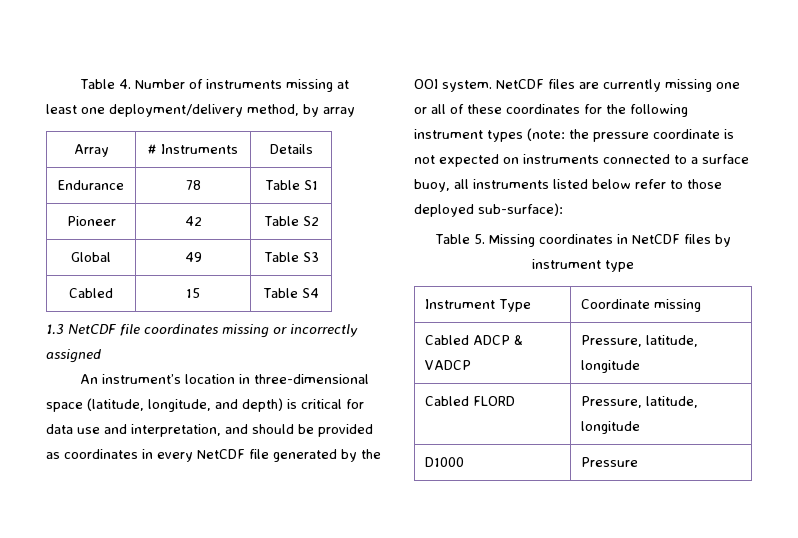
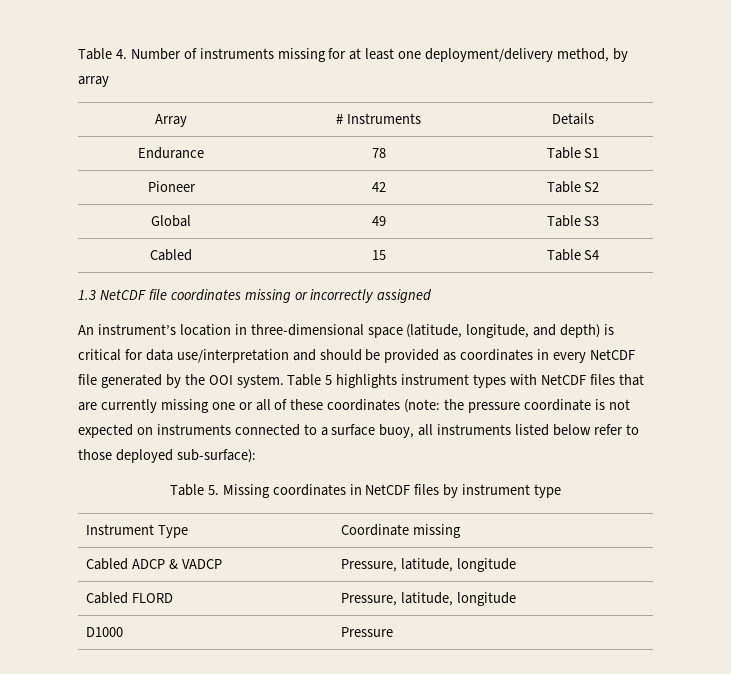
- Table 4. Number of instruments missing at least one deployment/delivery method, by array
+ Table 4. Number of instruments missing for at least one deployment/delivery method, by array
- An instrument’s location in three-dimensional space (latitude, longitude, and depth) is critical for data use and interpretation, and should be provided as coordinates in every NetCDF file generated by the OOI system.
+ An instrument’s location in three-dimensional space (latitude, longitude, and depth) is critical for data use/interpretation and should be provided as coordinates in every NetCDF file generated by the OOI system.
- NetCDF files are currently missing one or all of these coordinates for the following instrument types (note: the pressure coordinate is not expected on instruments connected to a surface buoy, all instruments listed below refer to those deployed sub-surface):
+ Table 5 highlights instrument types with NetCDF files that are currently missing one or all of these coordinates (note: the pressure coordinate is not expected on instruments connected to a surface buoy, all instruments listed below refer to those deployed sub-surface):

